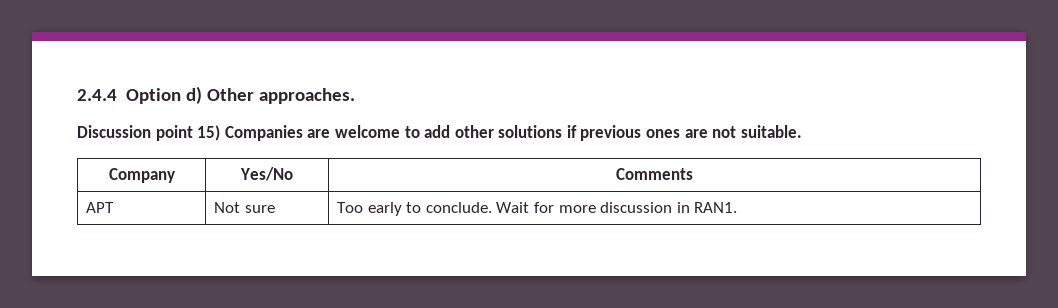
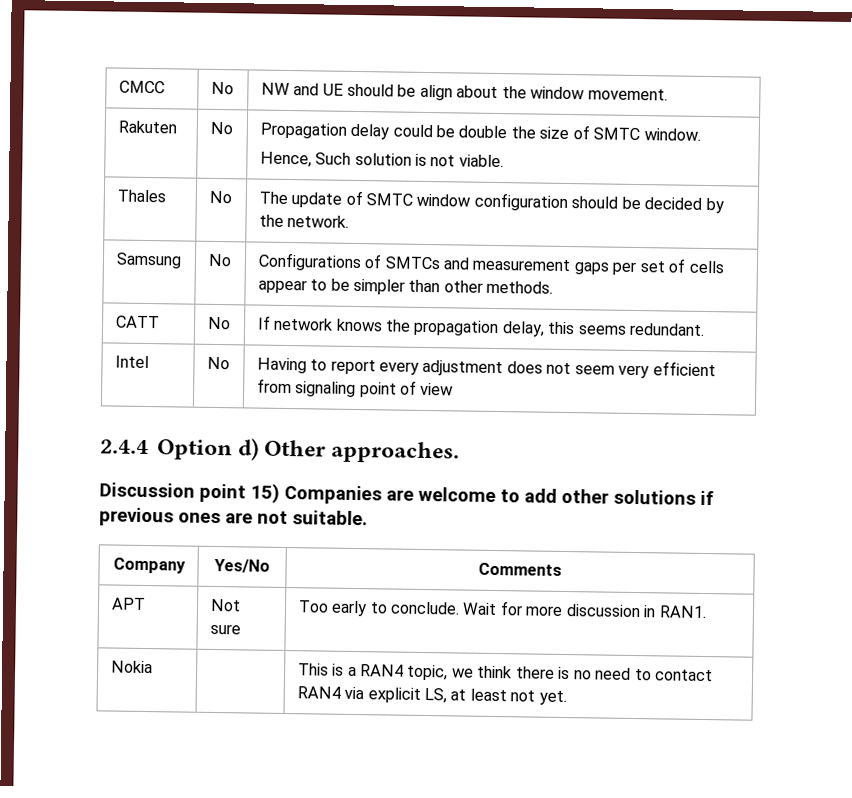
+ CMCC | No | NW and UE should be align about the window movement.
+ Rakuten | No | Propagation delay could be double the size of SMTC window.
+ Hence, Such solution is not viable.
+ Thales | No | The update of SMTC window configuration should be decided by the network.
+ Samsung | No | Configurations of SMTCs and measurement gaps per set of cells appear to be simpler than other methods.
+ CATT | No | If network knows the propagation delay, this seems redundant.
+ Intel | No | Having to report every adjustment does not seem very efficient from signaling point of view
+ Nokia | | This is a RAN4 topic, we think there is no need to contact RAN4 via explicit LS, at least not yet.

